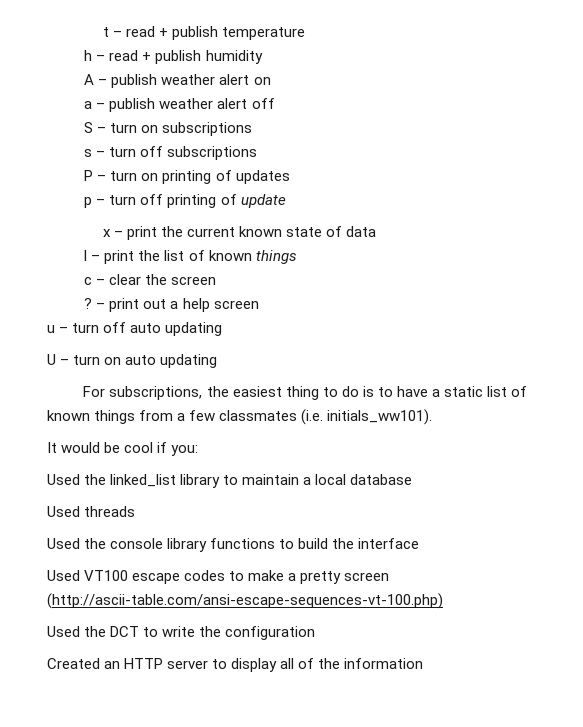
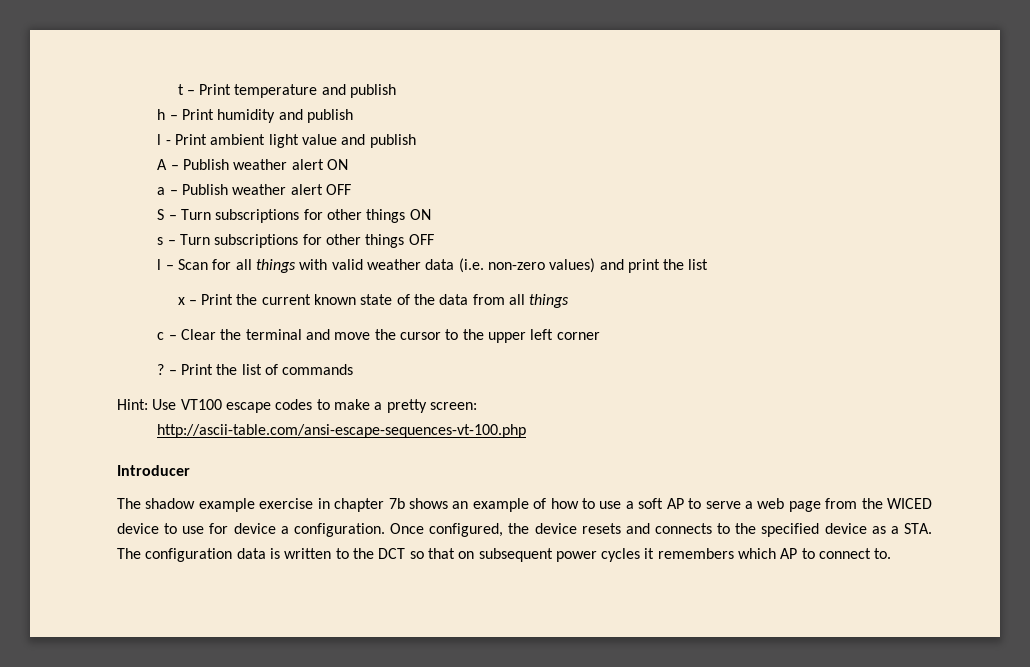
- t – read + publish temperature
+ t – Print temperature and publish
- h – read + publish humidity
+ h – Print humidity and publish
+ l - Print ambient light value and publish
- A – publish weather alert on
+ A – Publish weather alert ON
- a – publish weather alert off
+ a – Publish weather alert OFF
- S – turn on subscriptions
+ S – Turn subscriptions for other things ON
- s – turn off subscriptions
- P – turn on printing of updates
- p – turn off printing of update
+ s – Turn subscriptions for other things OFF
+ l – Scan for all things with valid weather data (i.e. non-zero values) and print the list
- x – print the current known state of data
- l – print the list of known things
- c – clear the screen
- ? – print out a help screen
- u – turn off auto updating
- U – turn on auto updating
- For subscriptions, the easiest thing to do is to have a static list of known things from a few classmates (i.e. initials_ww101).
- It would be cool if you:
- Used the linked_list library to maintain a local database
- Used threads
- Used the console library functions to build the interface
- Used VT100 escape codes to make a pretty screen (http://ascii-table.com/ansi-escape-sequences-vt-100.php)
- Used the DCT to write the configuration
- Created an HTTP server to display all of the information
+ x – Print the current known state of the data from all things
+ c – Clear the terminal and move the cursor to the upper left corner
+ ? – Print the list of commands
+ Hint: Use VT100 escape codes to make a pretty screen:
+ http://ascii-table.com/ansi-escape-sequences-vt-100.php
+ Introducer
+ The shadow example exercise in chapter 7b shows an example of how to use a soft AP to serve a web page from the WICED device to use for device a configuration. Once configured, the device resets and connects to the specified device as a STA. The configuration data is written to the DCT so that on subsequent power cycles it remembers which AP to connect to.

